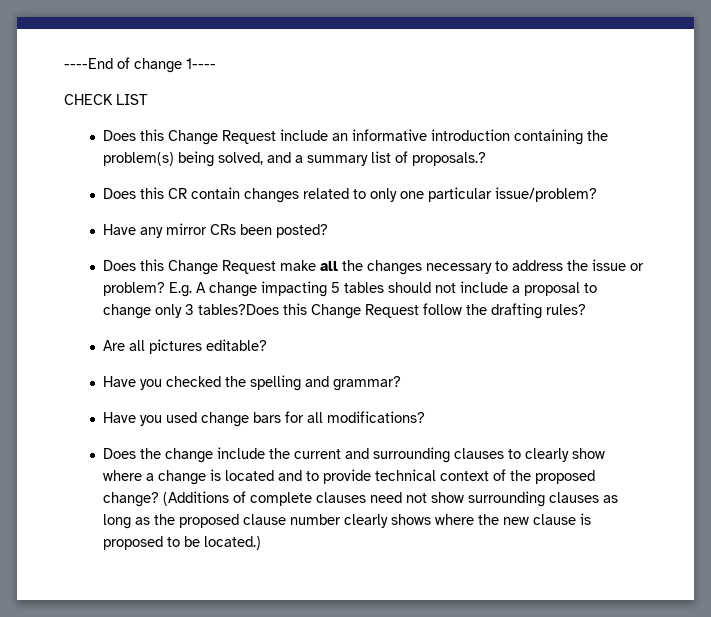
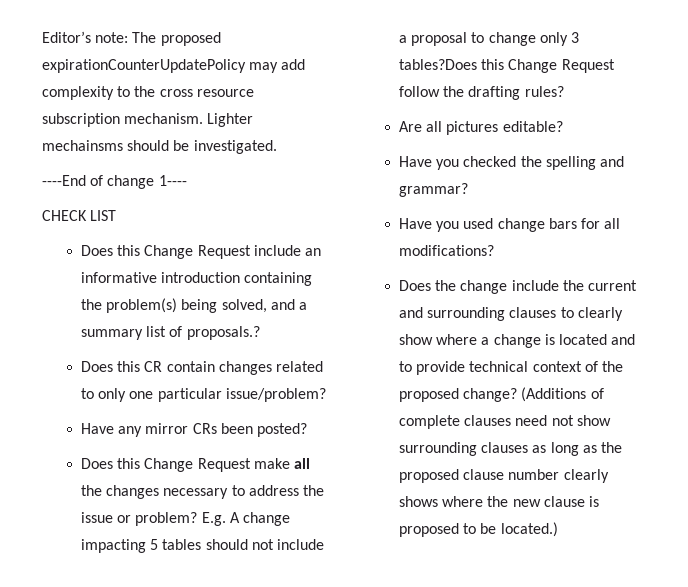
+ Editor’s note: The proposed expirationCounterUpdatePolicy may add complexity to the cross resource subscription mechanism. Lighter mechainsms should be investigated.

